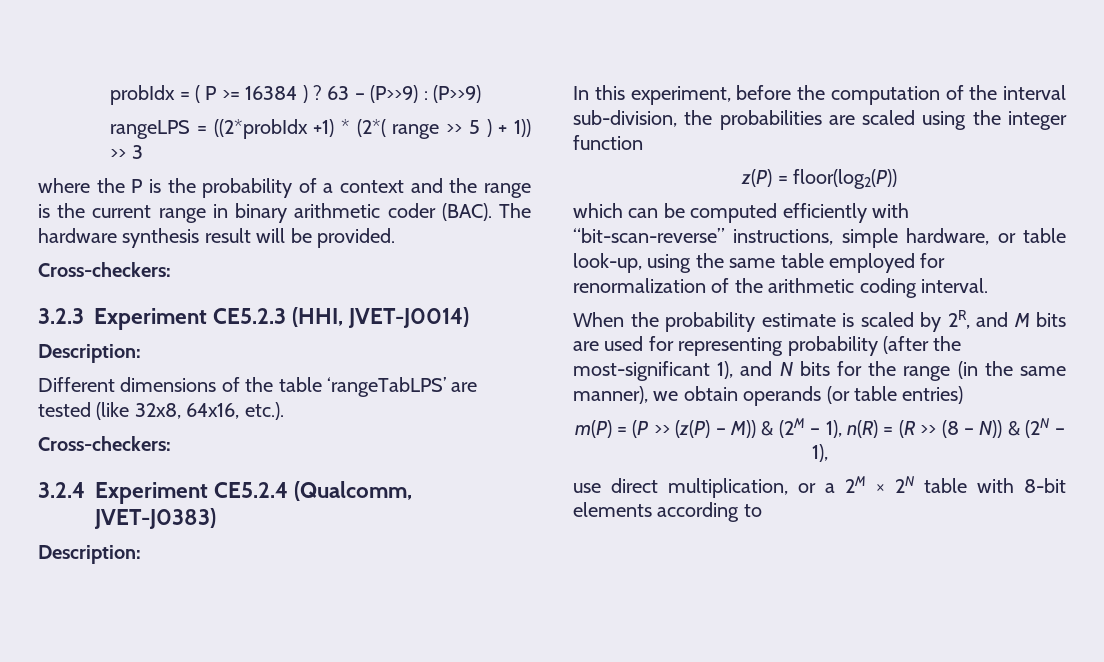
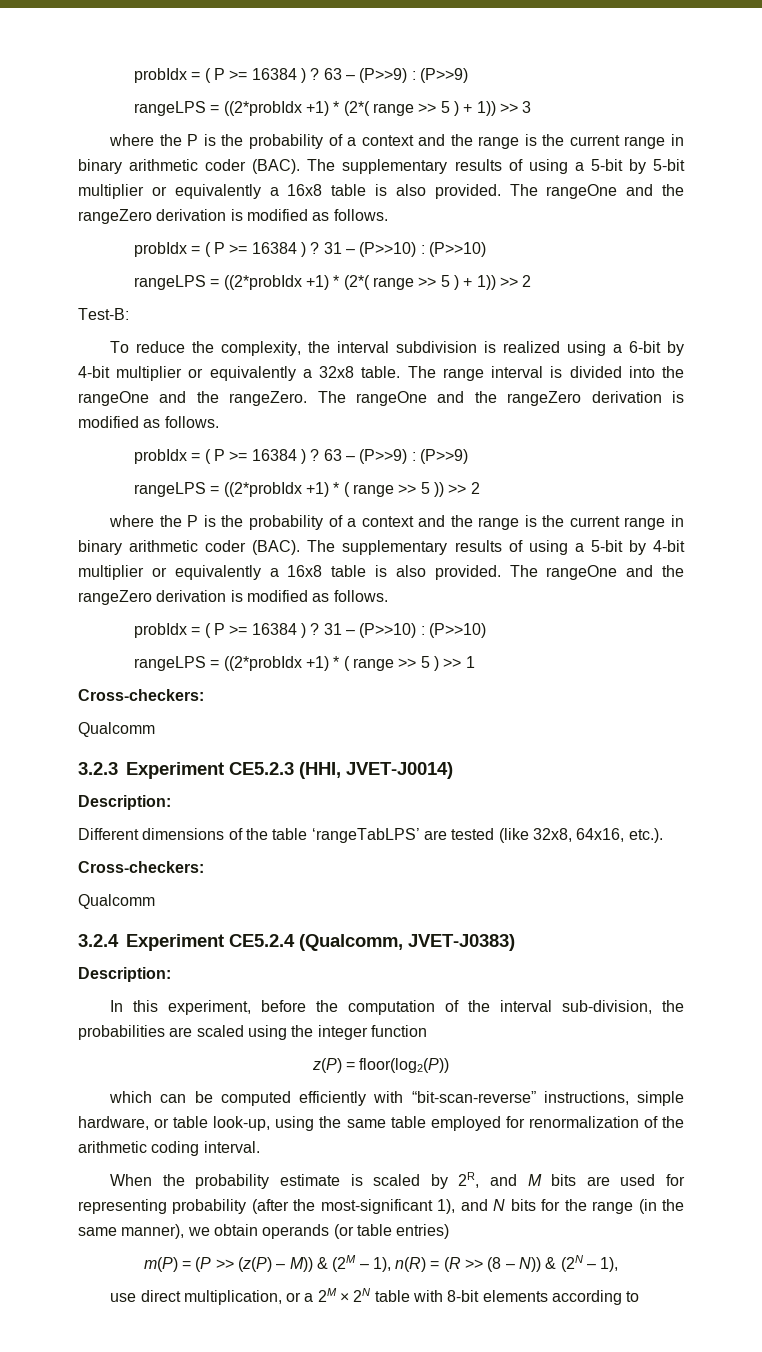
- The hardware synthesis result will be provided.
+ The supplementary results of using a 5-bit by 5-bit multiplier or equivalently a 16x8 table is also provided. The rangeOne and the rangeZero derivation is modified as follows.
+ probIdx = ( P >= 16384 ) ? 31 – (P>>10) : (P>>10)
+ rangeLPS = ((2*probIdx +1) * (2*( range >> 5 ) + 1)) >> 2
+ Test-B:
+ To reduce the complexity, the interval subdivision is realized using a 6-bit by 4-bit multiplier or equivalently a 32x8 table. The range interval is divided into the rangeOne and the rangeZero. The rangeOne and the rangeZero derivation is modified as follows.
+ probIdx = ( P >= 16384 ) ? 63 – (P>>9) : (P>>9)
+ rangeLPS = ((2*probIdx +1) * ( range >> 5 )) >> 2
+ where the P is the probability of a context and the range is the current range in binary arithmetic coder (BAC). The supplementary results of using a 5-bit by 4-bit multiplier or equivalently a 16x8 table is also provided. The rangeOne and the rangeZero derivation is modified as follows.
+ probIdx = ( P >= 16384 ) ? 31 – (P>>10) : (P>>10)
+ rangeLPS = ((2*probIdx +1) * ( range >> 5 ) >> 1
  Cross-checkers:
+ Qualcomm
  Different dimensions of the table ‘rangeTabLPS’ are tested (like 32x8, 64x16, etc.).
  Cross-checkers:
+ Qualcomm

